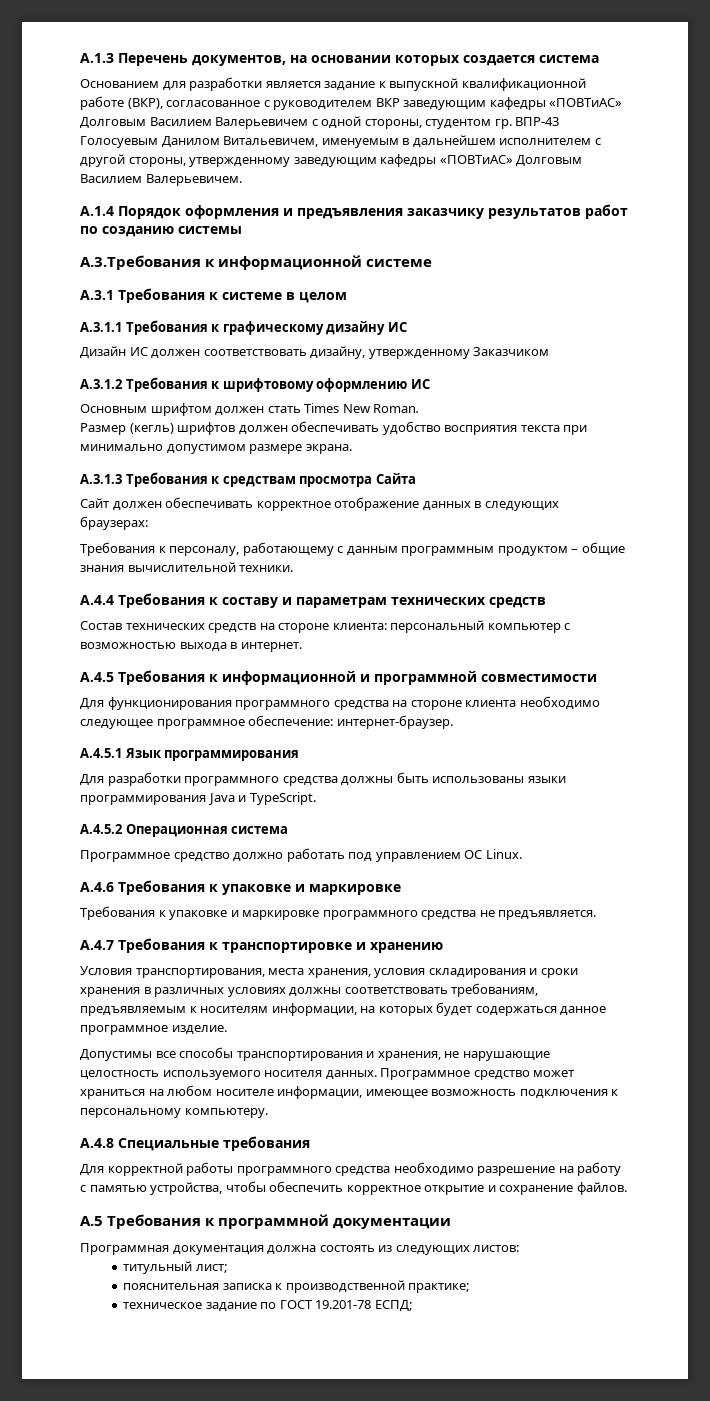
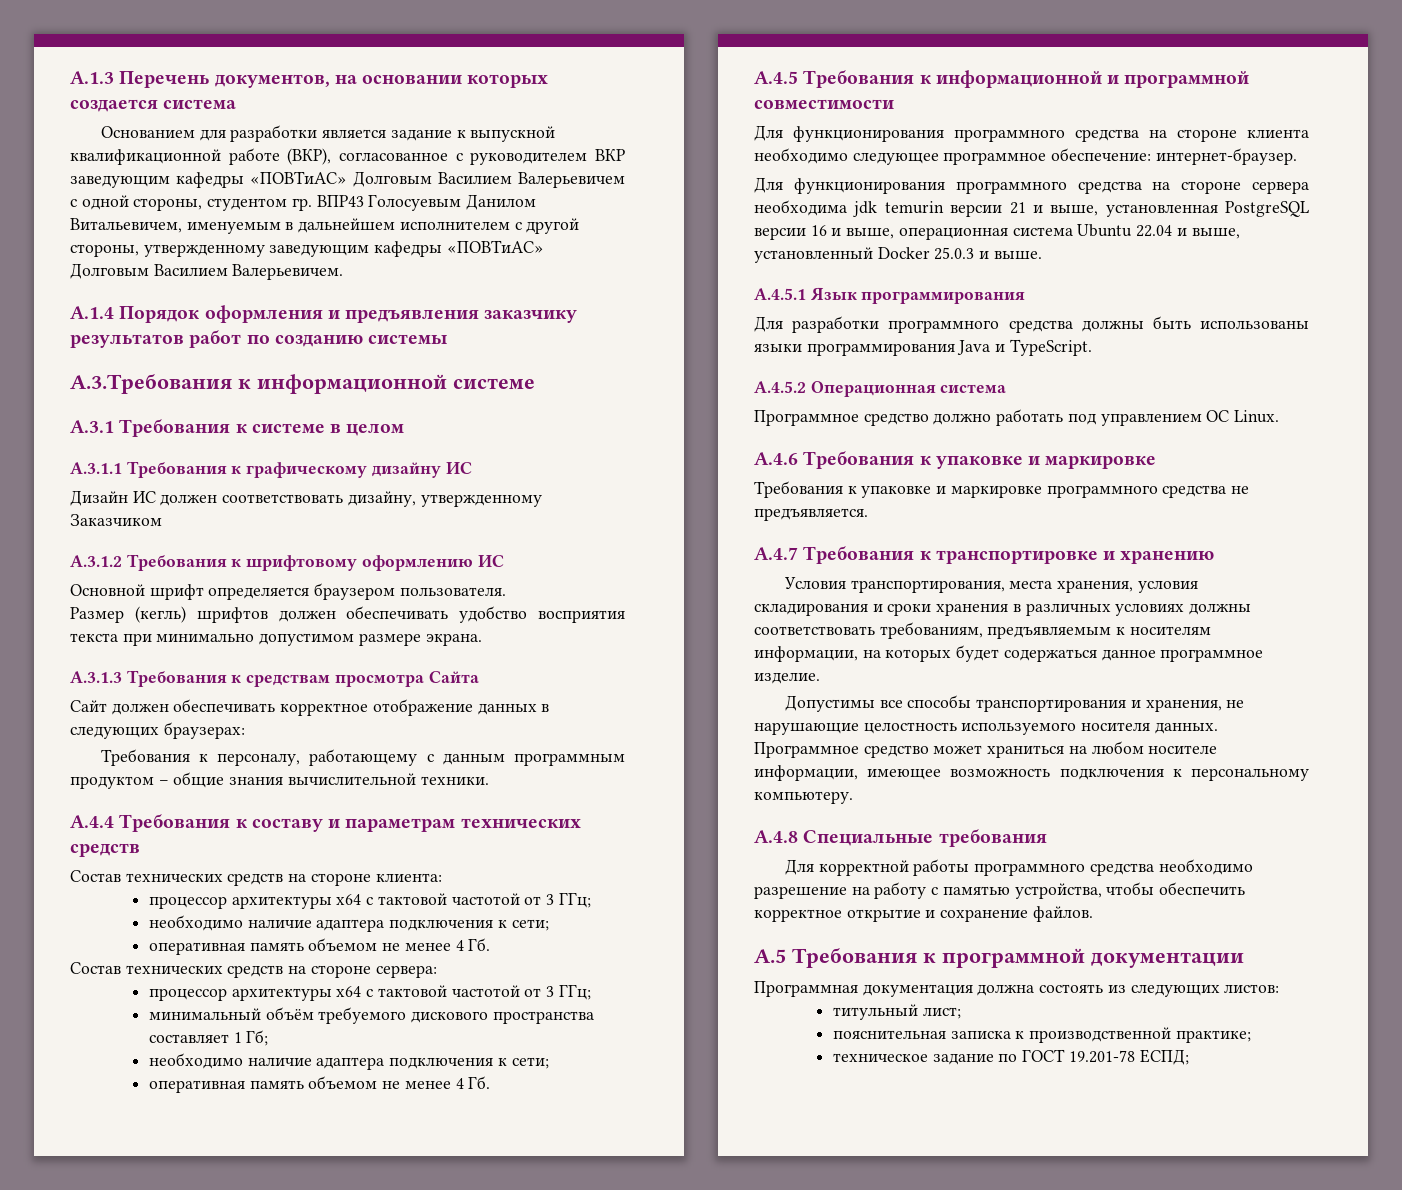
- ВПР-43 Голосуевым Данилом Витальевичем, именуемым в дальнейшем исполнителем с другой стороны, утвержденному заведующим кафедры «ПОВТиАС» Долговым Василием Валерьевичем.
+ ВПР43 Голосуевым Данилом Витальевичем, именуемым в дальнейшем исполнителем с другой стороны, утвержденному заведующим кафедры «ПОВТиАС» Долговым Василием Валерьевичем.
- Основным шрифтом должен стать Times New Roman.
+ Основной шрифт определяется браузером пользователя.
- Состав технических средств на стороне клиента: персональный компьютер с возможностью выхода в интернет.
+ Состав технических средств на стороне клиента:
+ процессор архитектуры x64 с тактовой частотой от 3 ГГц;
+ необходимо наличие адаптера подключения к сети;
+ оперативная память объемом не менее 4 Гб.
+ Состав технических средств на стороне сервера:
+ процессор архитектуры x64 с тактовой частотой от 3 ГГц;
+ минимальный объём требуемого дискового пространства составляет 1 Гб;
+ необходимо наличие адаптера подключения к сети;
+ оперативная память объемом не менее 4 Гб.
+ Для функционирования программного средства на стороне сервера необходима jdk temurin версии 21 и выше, установленная PostgreSQL версии 16 и выше, операционная система Ubuntu 22.04 и выше, установленный Docker 25.0.3 и выше.

